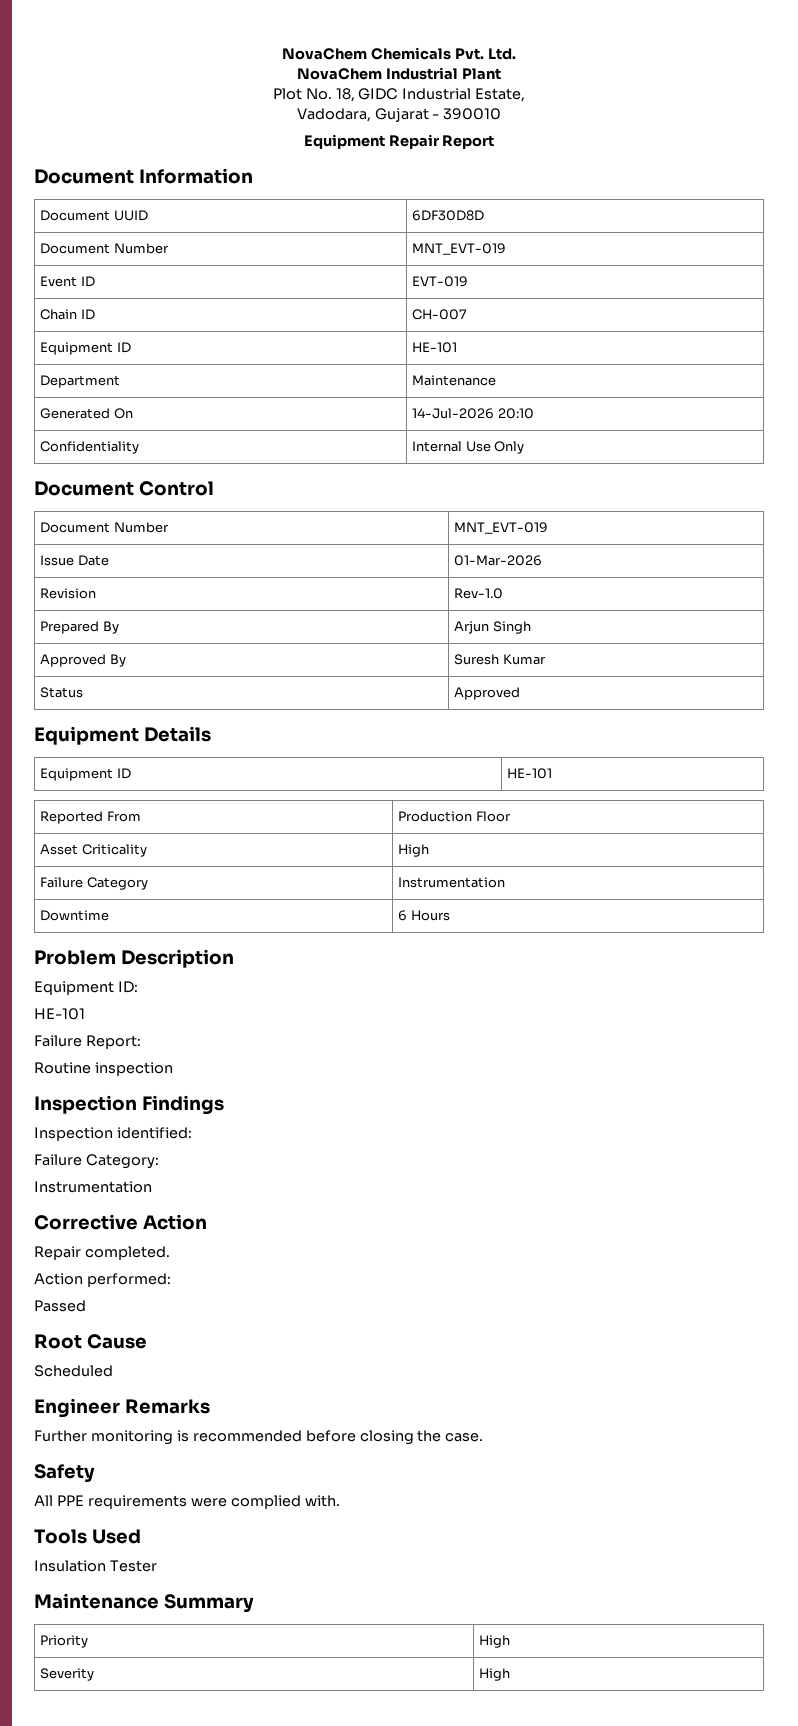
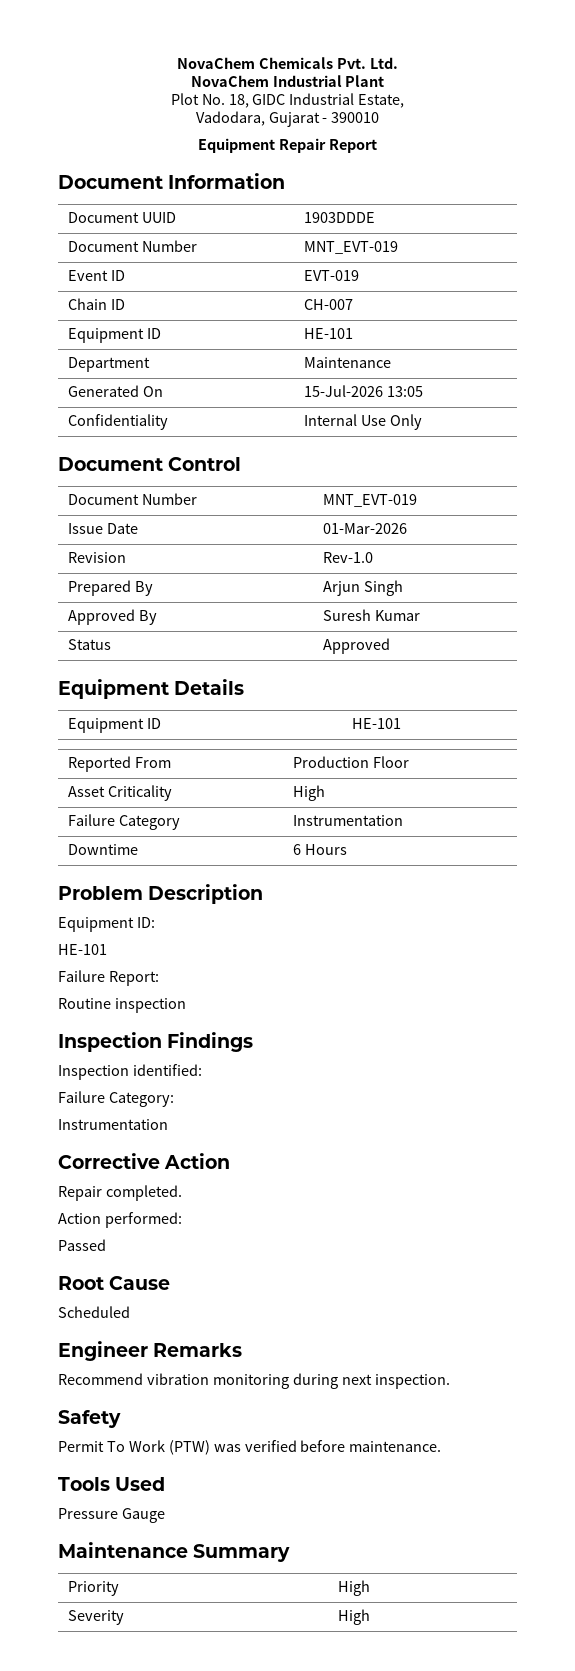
- Document UUID | 6DF30D8D
+ Document UUID | 1903DDDE
- Generated On | 14-Jul-2026 20:10
+ Generated On | 15-Jul-2026 13:05
- Further monitoring is recommended before closing the case.
+ Recommend vibration monitoring during next inspection.
  Safety
- All PPE requirements were complied with.
+ Permit To Work (PTW) was verified before maintenance.
- Insulation Tester
+ Pressure Gauge

